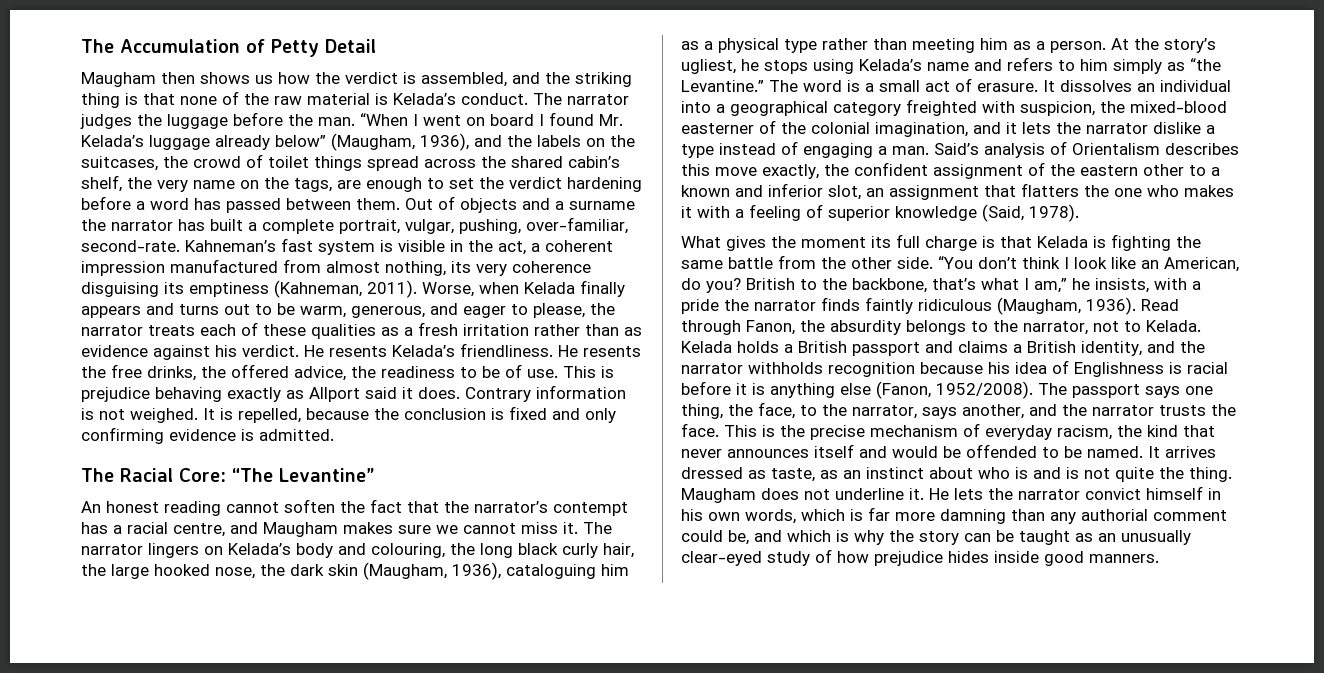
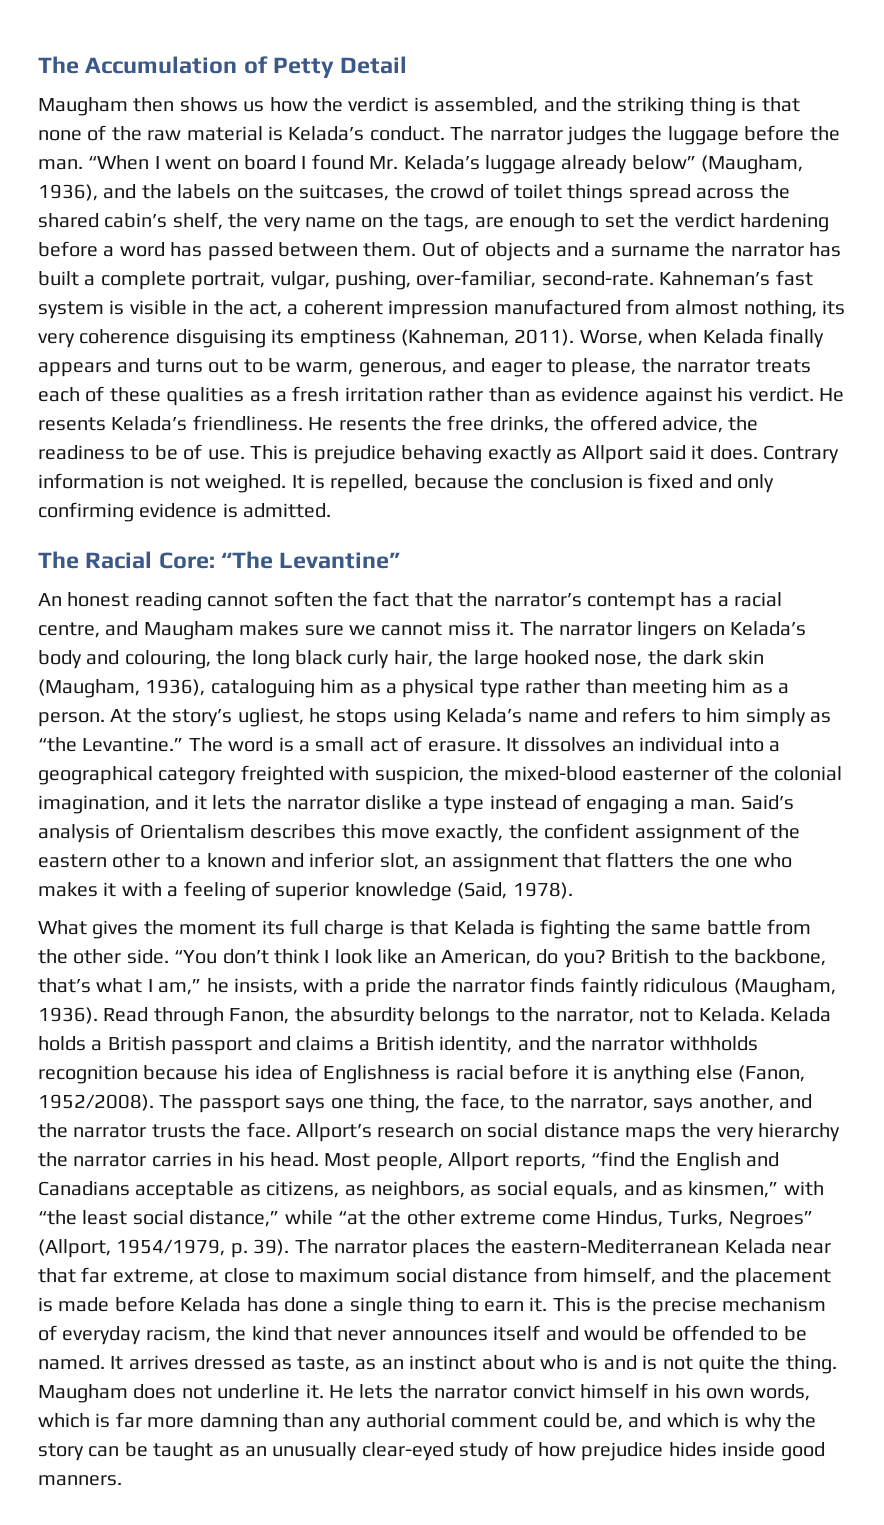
+ Allport’s research on social distance maps the very hierarchy the narrator carries in his head. Most people, Allport reports, “find the English and Canadians acceptable as citizens, as neighbors, as social equals, and as kinsmen,” with “the least social distance,” while “at the other extreme come Hindus, Turks, Negroes” (Allport, 1954/1979, p. 39). The narrator places the eastern-Mediterranean Kelada near that far extreme, at close to maximum social distance from himself, and the placement is made before Kelada has done a single thing to earn it.

